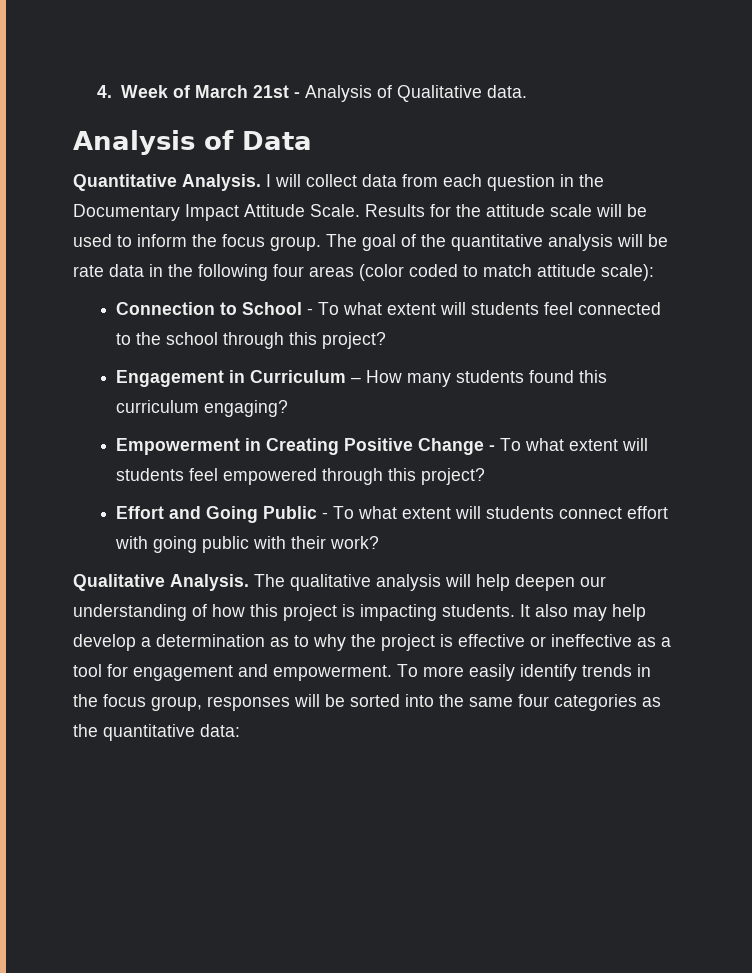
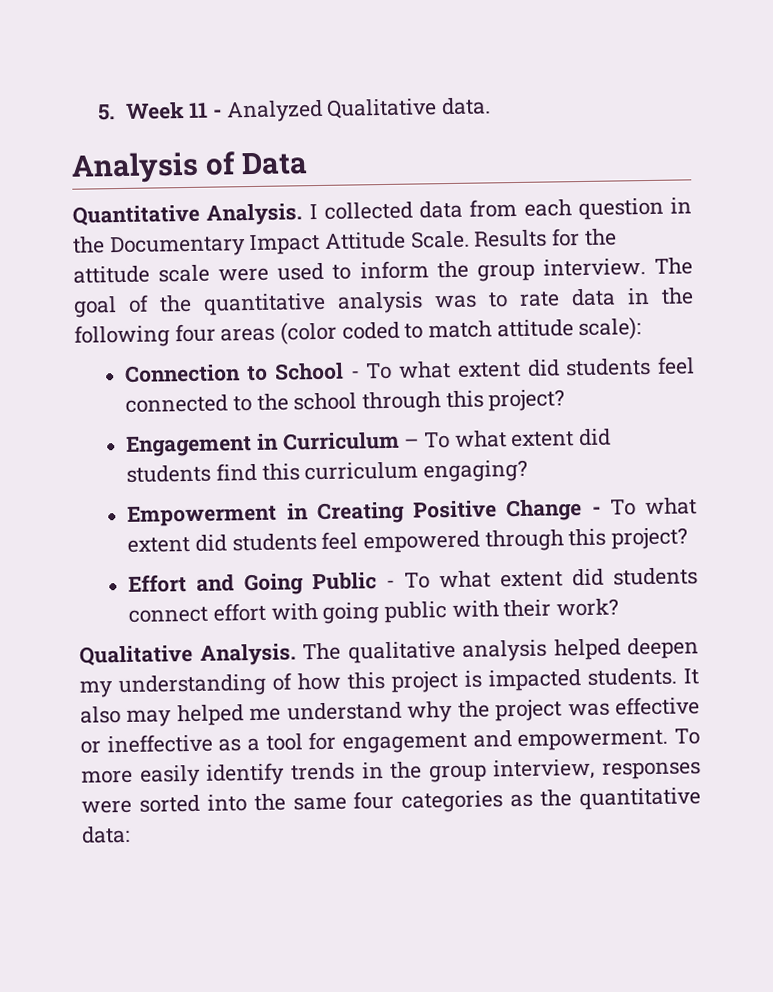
- 4. Week of March 21st - Analysis of Qualitative data.
+ 5. Week 11 - Analyzed Qualitative data.
- I will collect data from each question in the Documentary Impact Attitude Scale.
+ I collected data from each question in the Documentary Impact Attitude Scale.
- Results for the attitude scale will be used to inform the focus group.
+ Results for the attitude scale were used to inform the group interview.
- The goal of the quantitative analysis will be rate data in the following four areas (color coded to match attitude scale):
+ The goal of the quantitative analysis was to rate data in the following four areas (color coded to match attitude scale):
- Connection to School - To what extent will students feel connected to the school through this project?
+ Connection to School - To what extent did students feel connected to the school through this project?
- Engagement in Curriculum – How many students found this curriculum engaging?
+ Engagement in Curriculum – To what extent did students find this curriculum engaging?
- Empowerment in Creating Positive Change - To what extent will students feel empowered through this project?
+ Empowerment in Creating Positive Change - To what extent did students feel empowered through this project?
- Effort and Going Public - To what extent will students connect effort with going public with their work?
+ Effort and Going Public - To what extent did students connect effort with going public with their work?
- The qualitative analysis will help deepen our understanding of how this project is impacting students.
+ The qualitative analysis helped deepen my understanding of how this project is impacted students.
- It also may help develop a determination as to why the project is effective or ineffective as a tool for engagement and empowerment.
+ It also may helped me understand why the project was effective or ineffective as a tool for engagement and empowerment.
- To more easily identify trends in the focus group, responses will be sorted into the same four categories as the quantitative data:
+ To more easily identify trends in the group interview, responses were sorted into the same four categories as the quantitative data:

